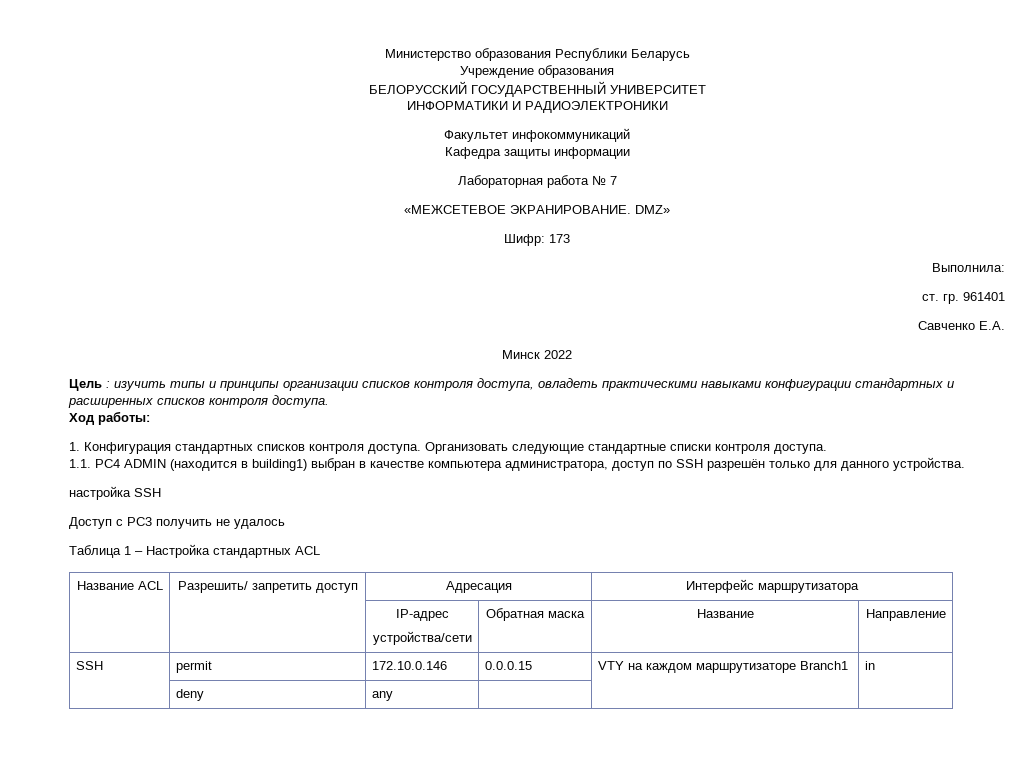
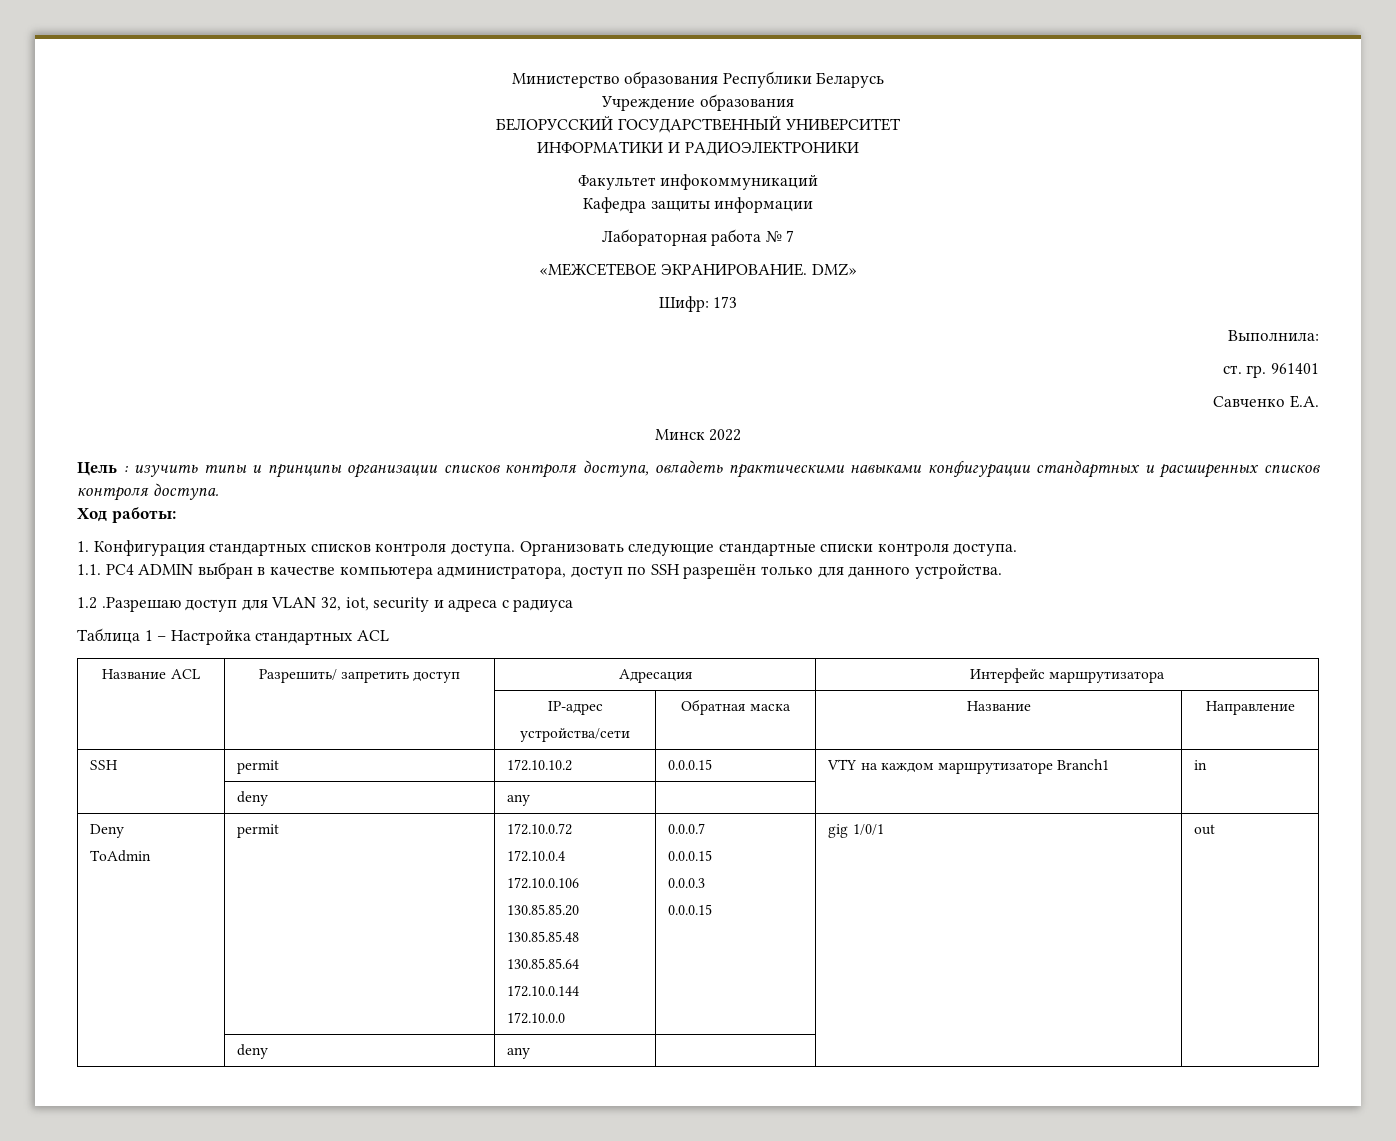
- 1.1. PC4 ADMIN (находится в building1) выбран в качестве компьютера администратора, доступ по SSH разрешён только для данного устройства.
+ 1.1. PC4 ADMIN выбран в качестве компьютера администратора, доступ по SSH разрешён только для данного устройства.
- настройка SSH
- Доступ с PC3 получить не удалось
+ 1.2 .Разрешаю доступ для VLAN 32, iot, security и адреса с радиуса
- SSH | permit | 172.10.0.146 | 0.0.0.15 | VTY на каждом маршрутизаторе Branch1 | in
+ SSH | permit | 172.10.10.2 | 0.0.0.15 | VTY на каждом маршрутизаторе Branch1 | in
+ Deny
+ ToAdmin | permit | 172.10.0.72
+ 172.10.0.4
+ 172.10.0.106
+ 130.85.85.20
+ 130.85.85.48
+ 130.85.85.64
+ 172.10.0.144
+ 172.10.0.0 | 0.0.0.7
+ 0.0.0.15
+ 0.0.0.3
+ 0.0.0.15 | gig 1/0/1 | out
+ | deny | any | | |

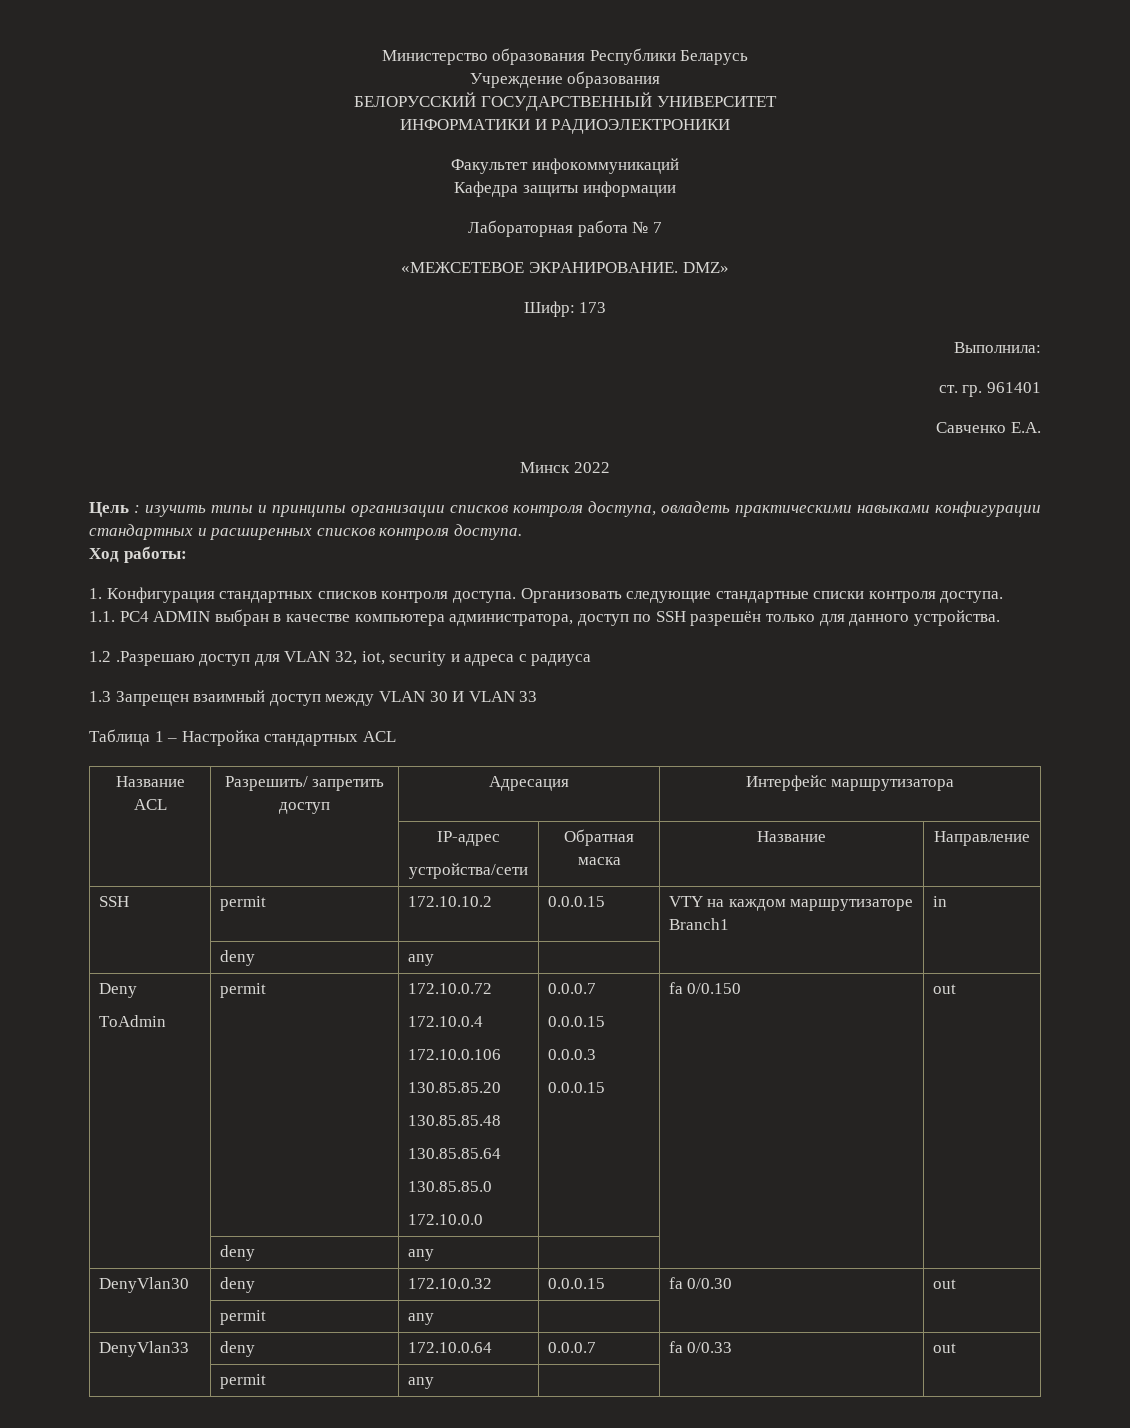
+ 1.3 Запрещен взаимный доступ между VLAN 30 И VLAN 33
  Deny
  ToAdmin | permit | 172.10.0.72
  172.10.0.4
  172.10.0.106
  130.85.85.20
  130.85.85.48
  130.85.85.64
- 172.10.0.144
+ 130.85.85.0
  172.10.0.0 | 0.0.0.7
  0.0.0.15
  0.0.0.3
- 0.0.0.15 | gig 1/0/1 | out
+ 0.0.0.15 | fa 0/0.150 | out
+ DenyVlan30 | deny | 172.10.0.32 | 0.0.0.15 | fa 0/0.30 | out
+ | permit | any | | |
+ DenyVlan33 | deny | 172.10.0.64 | 0.0.0.7 | fa 0/0.33 | out
+ | permit | any | | |

